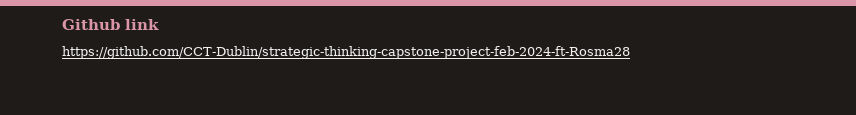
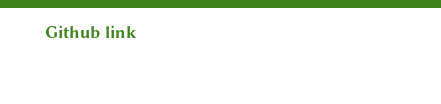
- https://github.com/CCT-Dublin/strategic-thinking-capstone-project-feb-2024-ft-Rosma28

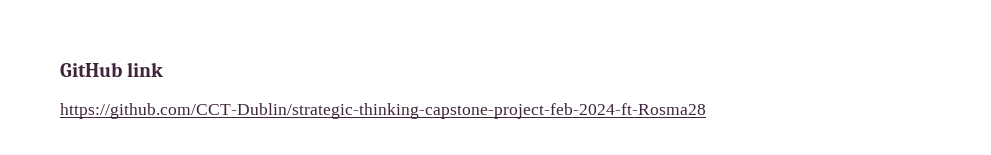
- Github link
+ GitHub link
+ https://github.com/CCT-Dublin/strategic-thinking-capstone-project-feb-2024-ft-Rosma28

